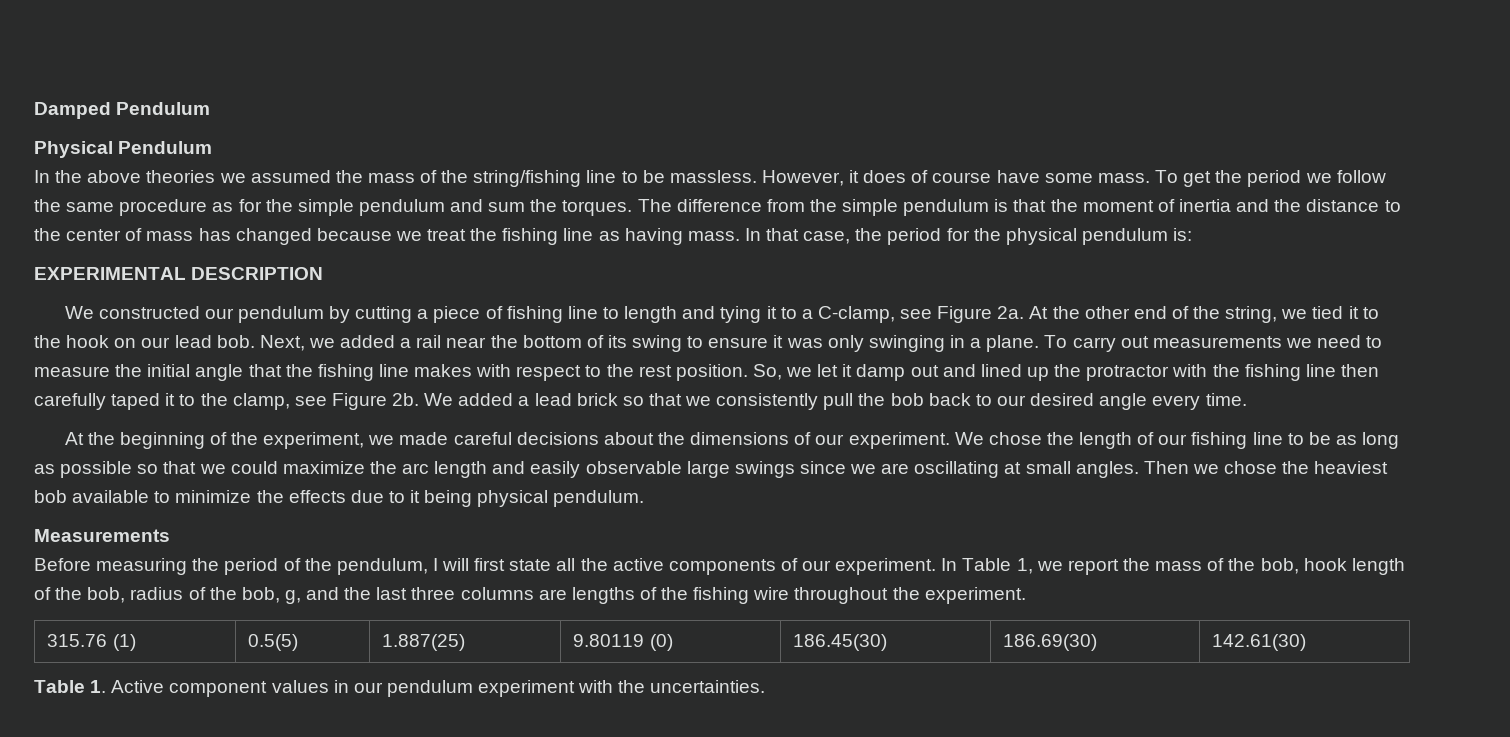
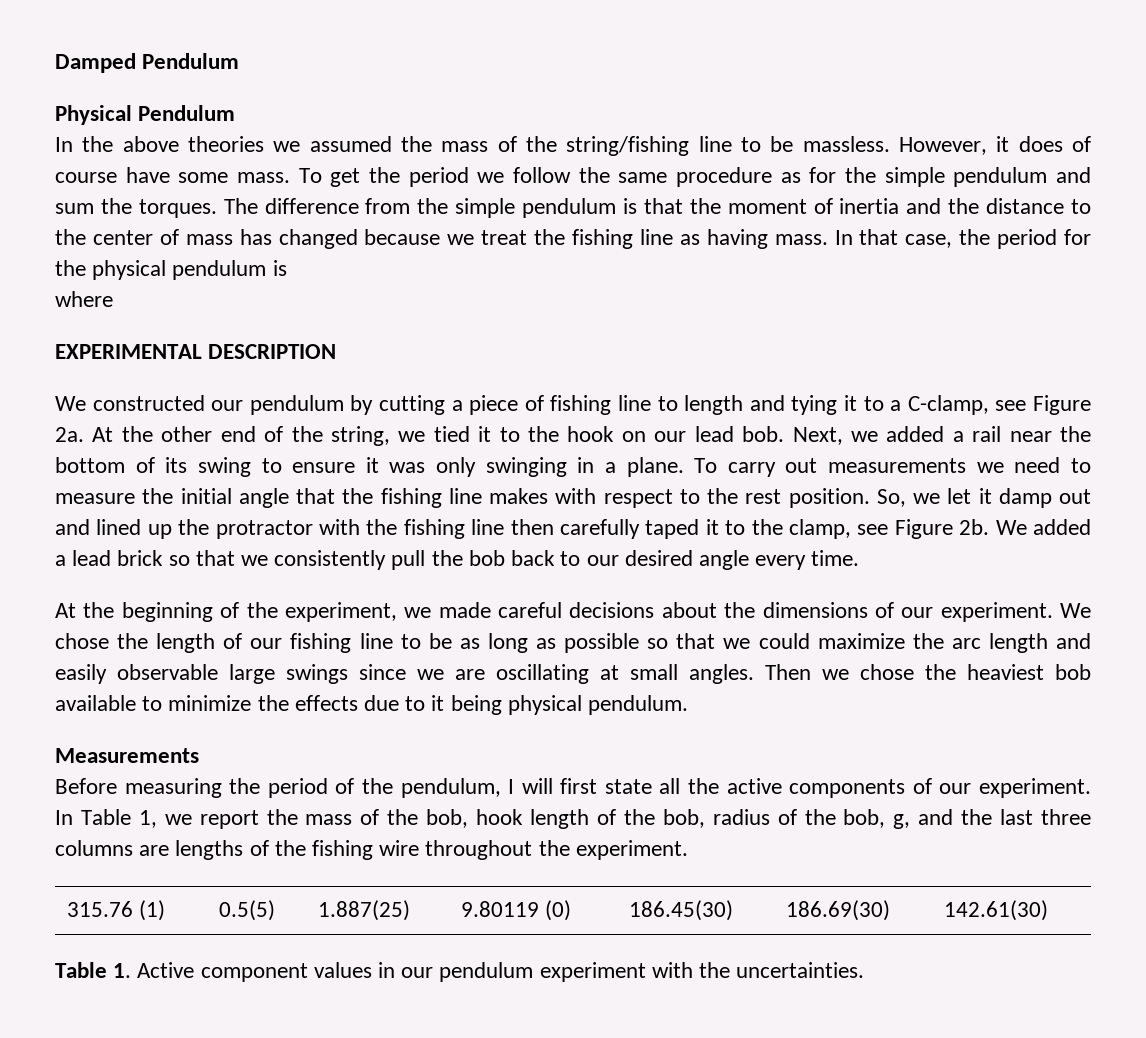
- In that case, the period for the physical pendulum is:
+ In that case, the period for the physical pendulum is
+ where

